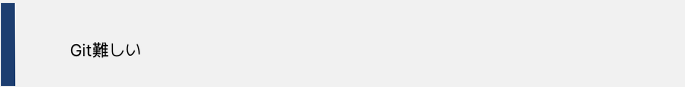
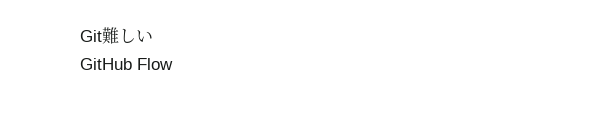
+ GitHub Flow

